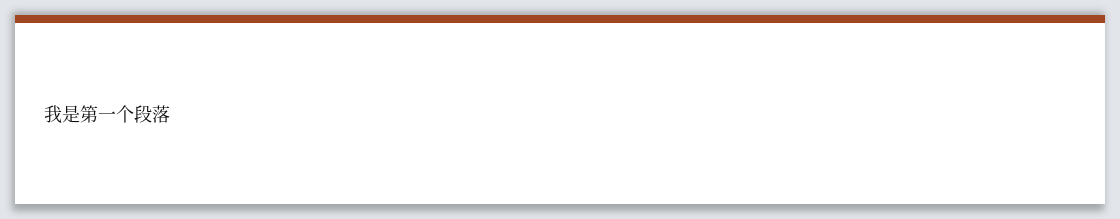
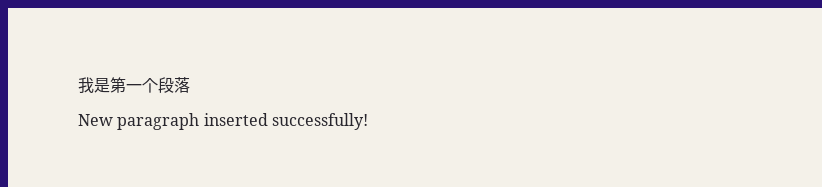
+ New paragraph inserted successfully!

